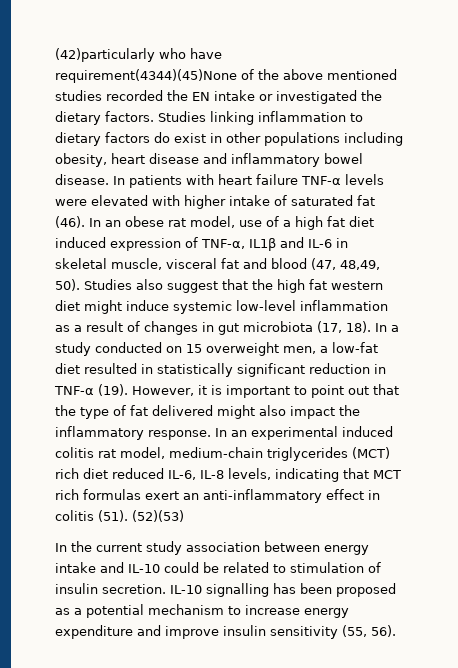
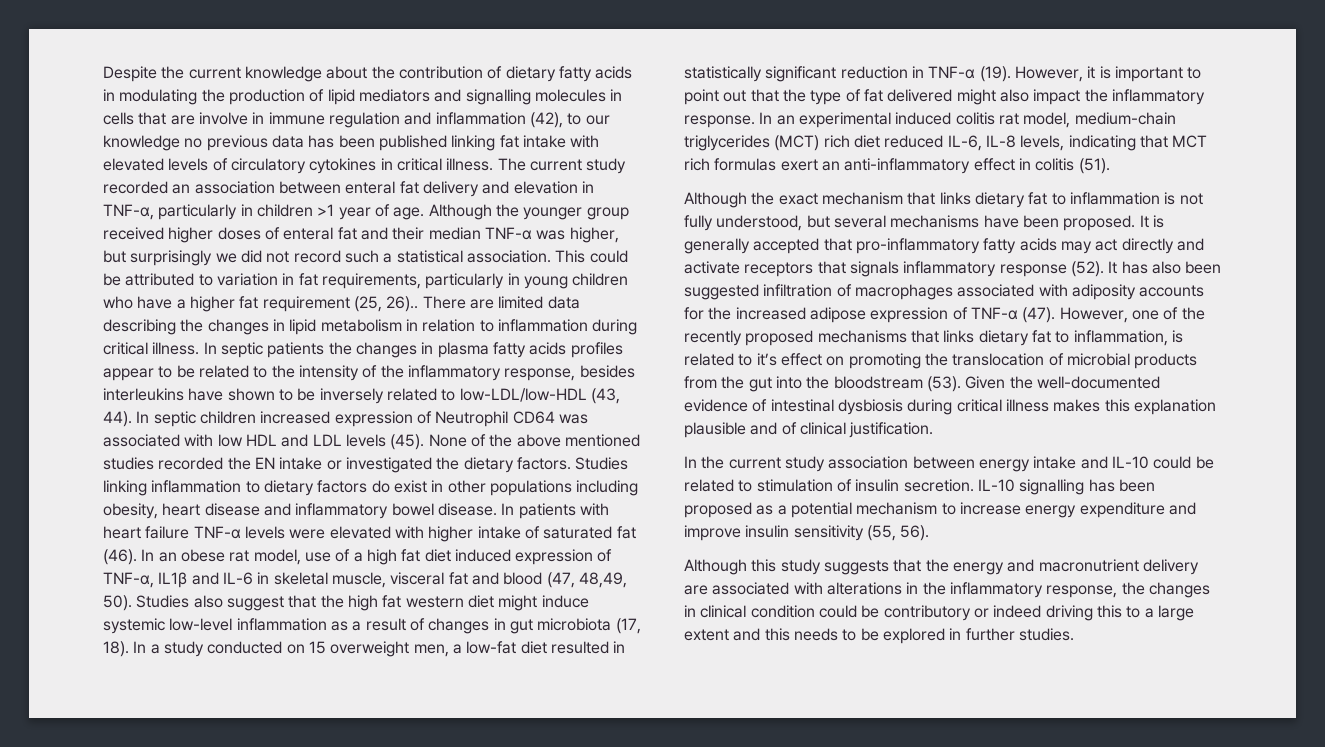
- (42)particularly who have requirement(4344)(45)None of the above mentioned studies recorded the EN intake or investigated the dietary factors.
+ Despite the current knowledge about the contribution of dietary fatty acids in modulating the production of lipid mediators and signalling molecules in cells that are involve in immune regulation and inflammation (42), to our knowledge no previous data has been published linking fat intake with elevated levels of circulatory cytokines in critical illness. The current study recorded an association between enteral fat delivery and elevation in TNF-α, particularly in children >1 year of age. Although the younger group received higher doses of enteral fat and their median TNF-α was higher, but surprisingly we did not record such a statistical association. This could be attributed to variation in fat requirements, particularly in young children who have a higher fat requirement (25, 26).. There are limited data describing the changes in lipid metabolism in relation to inflammation during critical illness. In septic patients the changes in plasma fatty acids profiles appear to be related to the intensity of the inflammatory response, besides interleukins have shown to be inversely related to low-LDL/low-HDL (43, 44). In septic children increased expression of Neutrophil CD64 was associated with low HDL and LDL levels (45). None of the above mentioned studies recorded the EN intake or investigated the dietary factors.
- In an experimental induced colitis rat model, medium-chain triglycerides (MCT) rich diet reduced IL-6, IL-8 levels, indicating that MCT rich formulas exert an anti-inflammatory effect in colitis (51). (52)(53)
+ In an experimental induced colitis rat model, medium-chain triglycerides (MCT) rich diet reduced IL-6, IL-8 levels, indicating that MCT rich formulas exert an anti-inflammatory effect in colitis (51).
+ Although the exact mechanism that links dietary fat to inflammation is not fully understood, but several mechanisms have been proposed. It is generally accepted that pro-inflammatory fatty acids may act directly and activate receptors that signals inflammatory response (52). It has also been suggested infiltration of macrophages associated with adiposity accounts for the increased adipose expression of TNF-α (47). However, one of the recently proposed mechanisms that links dietary fat to inflammation, is related to it’s effect on promoting the translocation of microbial products from the gut into the bloodstream (53). Given the well-documented evidence of intestinal dysbiosis during critical illness makes this explanation plausible and of clinical justification.
+ Although this study suggests that the energy and macronutrient delivery are associated with alterations in the inflammatory response, the changes in clinical condition could be contributory or indeed driving this to a large extent and this needs to be explored in further studies.

